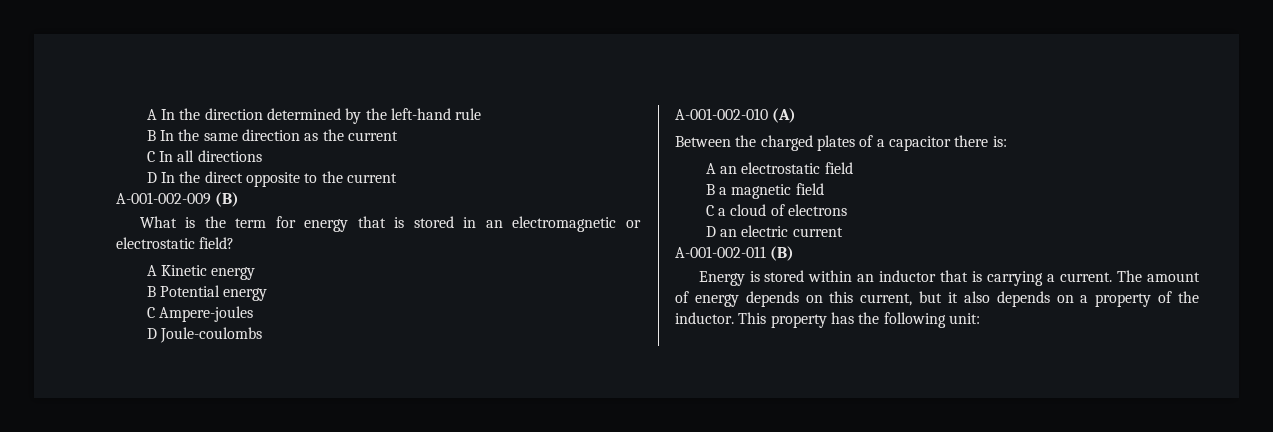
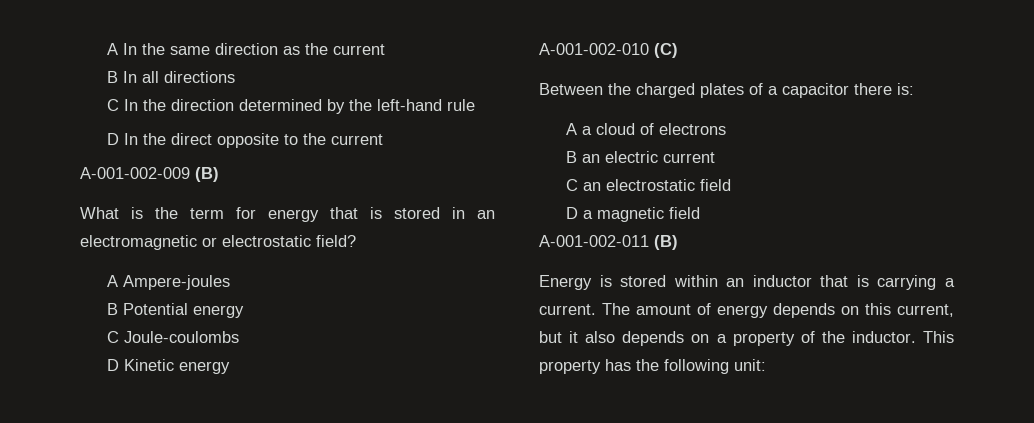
- A In the direction determined by the left-hand rule
+ A In the same direction as the current
+ B In all directions
+ C In the direction determined by the left-hand rule
- B In the same direction as the current
- C In all directions
- A Kinetic energy
+ A Ampere-joules
- C Ampere-joules
- D Joule-coulombs
+ C Joule-coulombs
+ D Kinetic energy
- A-001-002-010 (A)
+ A-001-002-010 (C)
- A an electrostatic field
- B a magnetic field
- C a cloud of electrons
+ A a cloud of electrons
- D an electric current
+ B an electric current
+ C an electrostatic field
+ D a magnetic field

